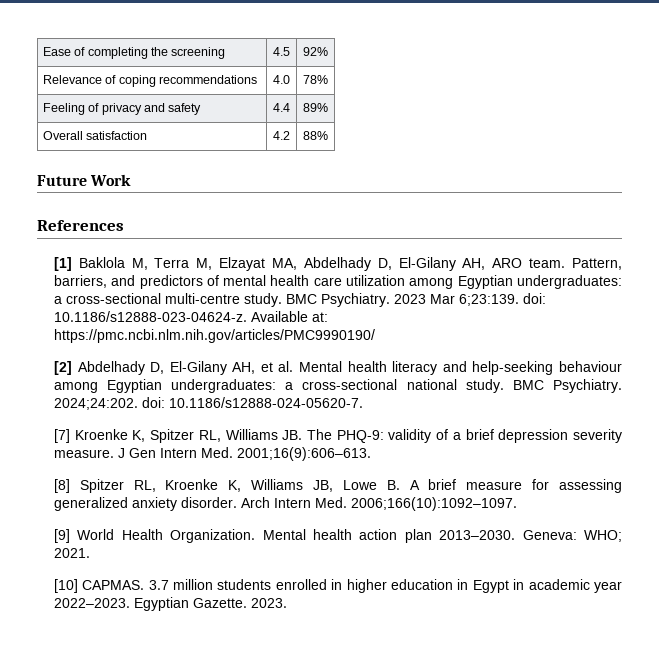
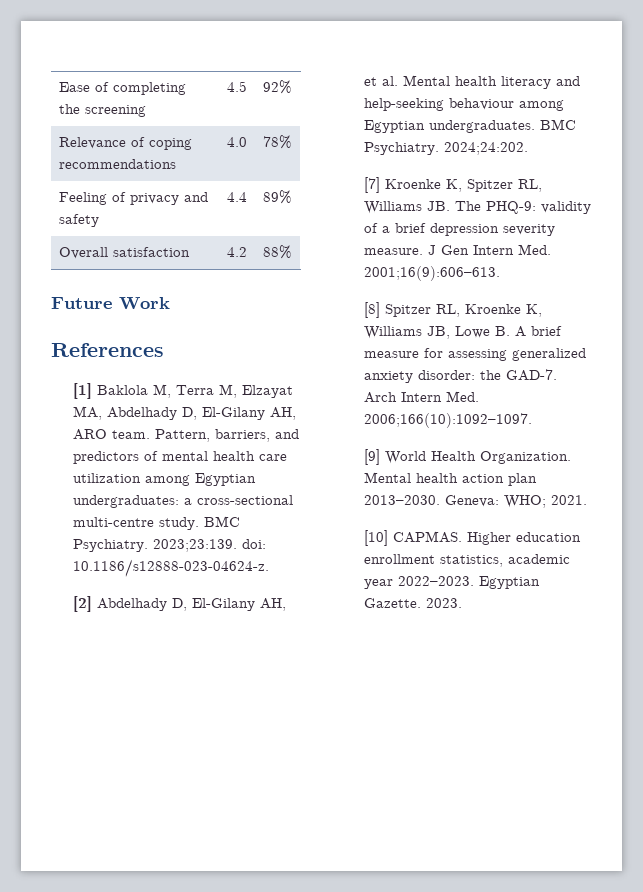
- 2023 Mar 6;23:139. doi: 10.1186/s12888-023-04624-z. Available at: https://pmc.ncbi.nlm.nih.gov/articles/PMC9990190/
+ 2023;23:139. doi: 10.1186/s12888-023-04624-z.
- [2] Abdelhady D, El-Gilany AH, et al. Mental health literacy and help-seeking behaviour among Egyptian undergraduates: a cross-sectional national study.
+ [2] Abdelhady D, El-Gilany AH, et al. Mental health literacy and help-seeking behaviour among Egyptian undergraduates.
- 2024;24:202. doi: 10.1186/s12888-024-05620-7.
+ 2024;24:202.
- [8] Spitzer RL, Kroenke K, Williams JB, Lowe B. A brief measure for assessing generalized anxiety disorder.
+ [8] Spitzer RL, Kroenke K, Williams JB, Lowe B. A brief measure for assessing generalized anxiety disorder: the GAD-7.
- 3.7 million students enrolled in higher education in Egypt in academic year 2022–2023.
+ Higher education enrollment statistics, academic year 2022–2023.

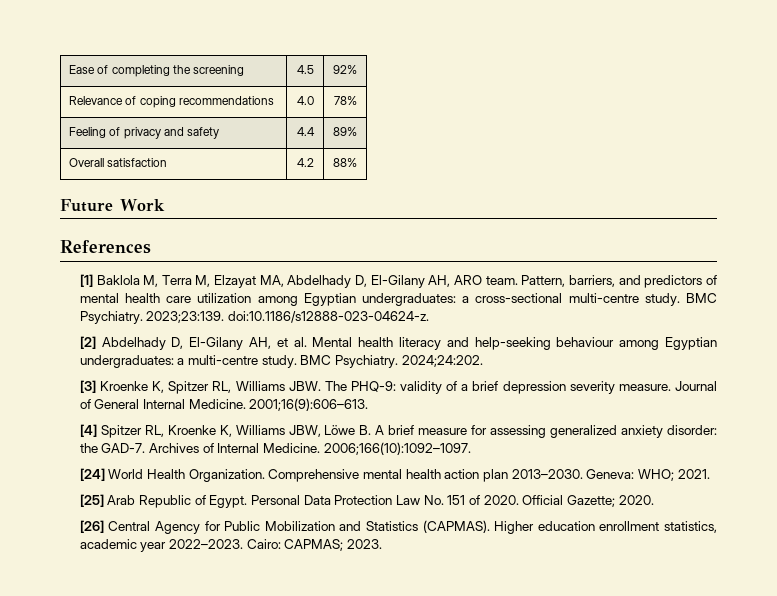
- 2023;23:139. doi: 10.1186/s12888-023-04624-z.
+ 2023;23:139. doi:10.1186/s12888-023-04624-z.
- [2] Abdelhady D, El-Gilany AH, et al. Mental health literacy and help-seeking behaviour among Egyptian undergraduates.
+ [2] Abdelhady D, El-Gilany AH, et al. Mental health literacy and help-seeking behaviour among Egyptian undergraduates: a multi-centre study.
- [7] Kroenke K, Spitzer RL, Williams JB. The PHQ-9: validity of a brief depression severity measure.
+ [3] Kroenke K, Spitzer RL, Williams JBW. The PHQ-9: validity of a brief depression severity measure.
- J Gen Intern Med. 2001;16(9):606–613.
+ Journal of General Internal Medicine. 2001;16(9):606–613.
- [8] Spitzer RL, Kroenke K, Williams JB, Lowe B. A brief measure for assessing generalized anxiety disorder: the GAD-7.
+ [4] Spitzer RL, Kroenke K, Williams JBW, Löwe B. A brief measure for assessing generalized anxiety disorder: the GAD-7.
- Arch Intern Med. 2006;166(10):1092–1097.
+ Archives of Internal Medicine. 2006;166(10):1092–1097.
- [9] World Health Organization.
+ [24] World Health Organization.
- Mental health action plan 2013–2030.
+ Comprehensive mental health action plan 2013–2030.
- [10] CAPMAS.
+ [25] Arab Republic of Egypt. Personal Data Protection Law No. 151 of 2020. Official Gazette; 2020.
+ [26] Central Agency for Public Mobilization and Statistics (CAPMAS).
- Egyptian Gazette. 2023.
+ Cairo: CAPMAS; 2023.

